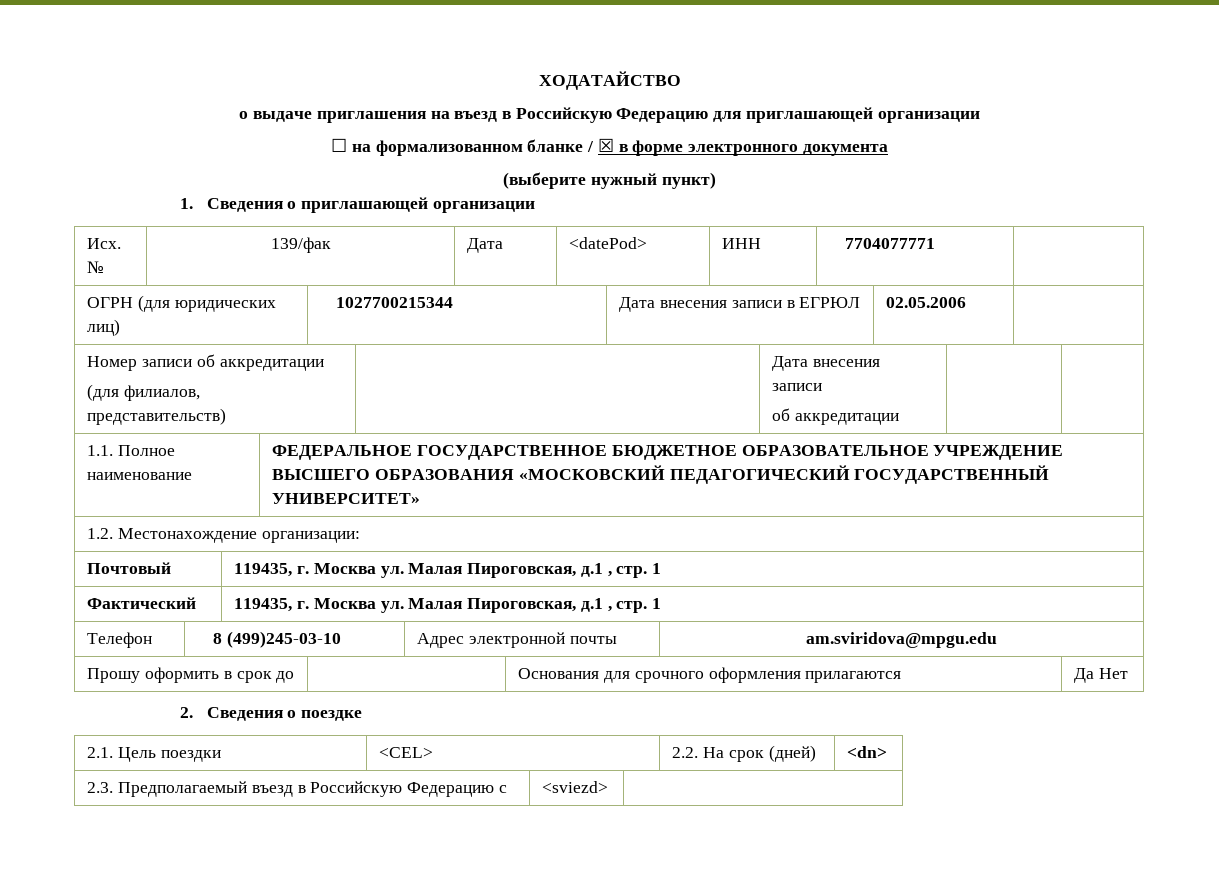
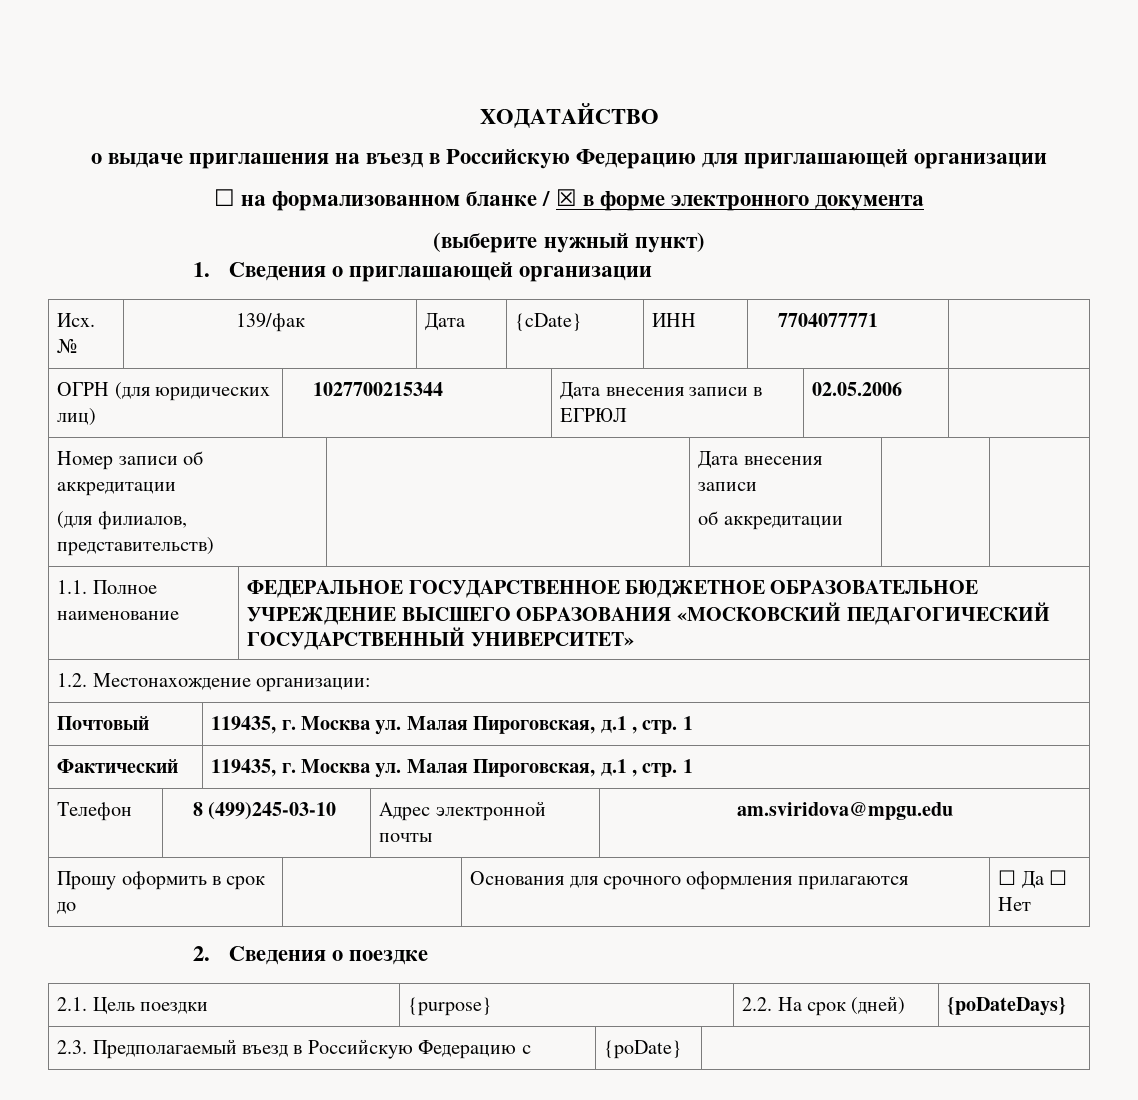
- Исх. № | 139/фак | Дата | <datePod> | ИНН | 7704077771 |
+ Исх. № | 139/фак | Дата | {cDate} | ИНН | 7704077771 |
- Прошу оформить в срок до | | Основания для срочного оформления прилагаются | Да Нет
+ Прошу оформить в срок до | | Основания для срочного оформления прилагаются | ☐ Да ☐ Нет
- 2.1. Цель поездки | <CEL> | 2.2. На срок (дней) | <dn>
+ 2.1. Цель поездки | {purpose} | 2.2. На срок (дней) | {poDateDays}
- 2.3. Предполагаемый въезд в Российскую Федерацию с | <sviezd> |
+ 2.3. Предполагаемый въезд в Российскую Федерацию с | {poDate} |

